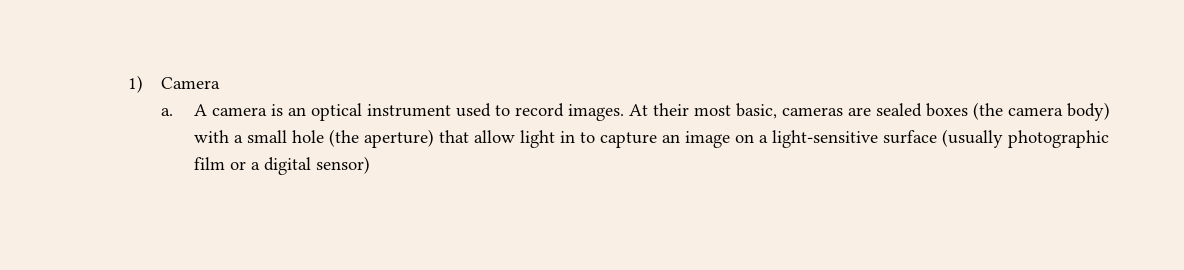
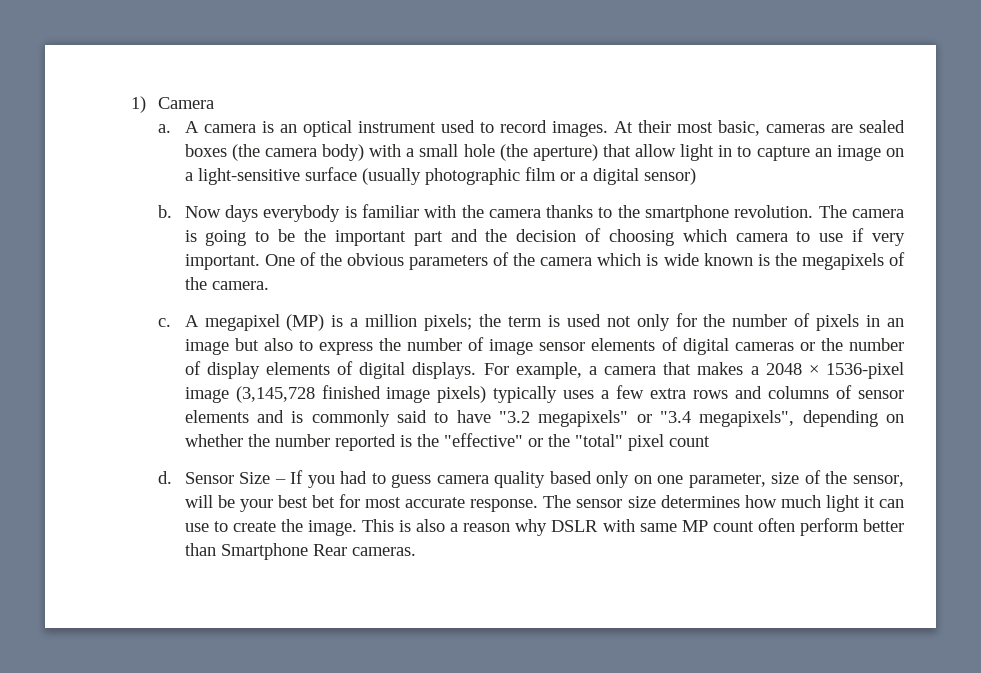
+ b. Now days everybody is familiar with the camera thanks to the smartphone revolution. The camera is going to be the important part and the decision of choosing which camera to use if very important. One of the obvious parameters of the camera which is wide known is the megapixels of the camera.
+ c. A megapixel (MP) is a million pixels; the term is used not only for the number of pixels in an image but also to express the number of image sensor elements of digital cameras or the number of display elements of digital displays. For example, a camera that makes a 2048 × 1536-pixel image (3,145,728 finished image pixels) typically uses a few extra rows and columns of sensor elements and is commonly said to have "3.2 megapixels" or "3.4 megapixels", depending on whether the number reported is the "effective" or the "total" pixel count
+ d. Sensor Size – If you had to guess camera quality based only on one parameter, size of the sensor, will be your best bet for most accurate response. The sensor size determines how much light it can use to create the image. This is also a reason why DSLR with same MP count often perform better than Smartphone Rear cameras.

